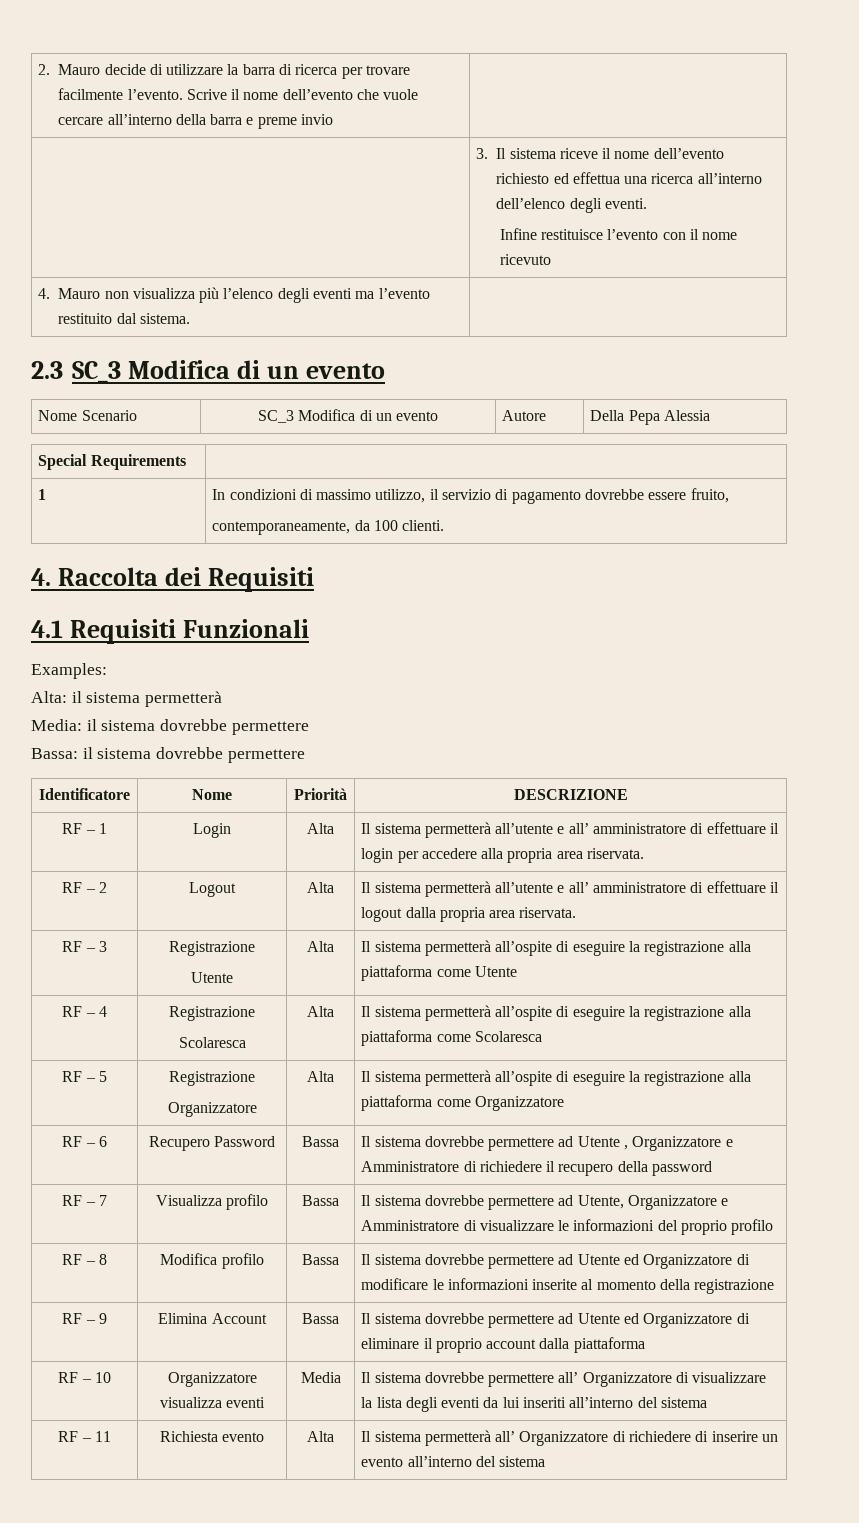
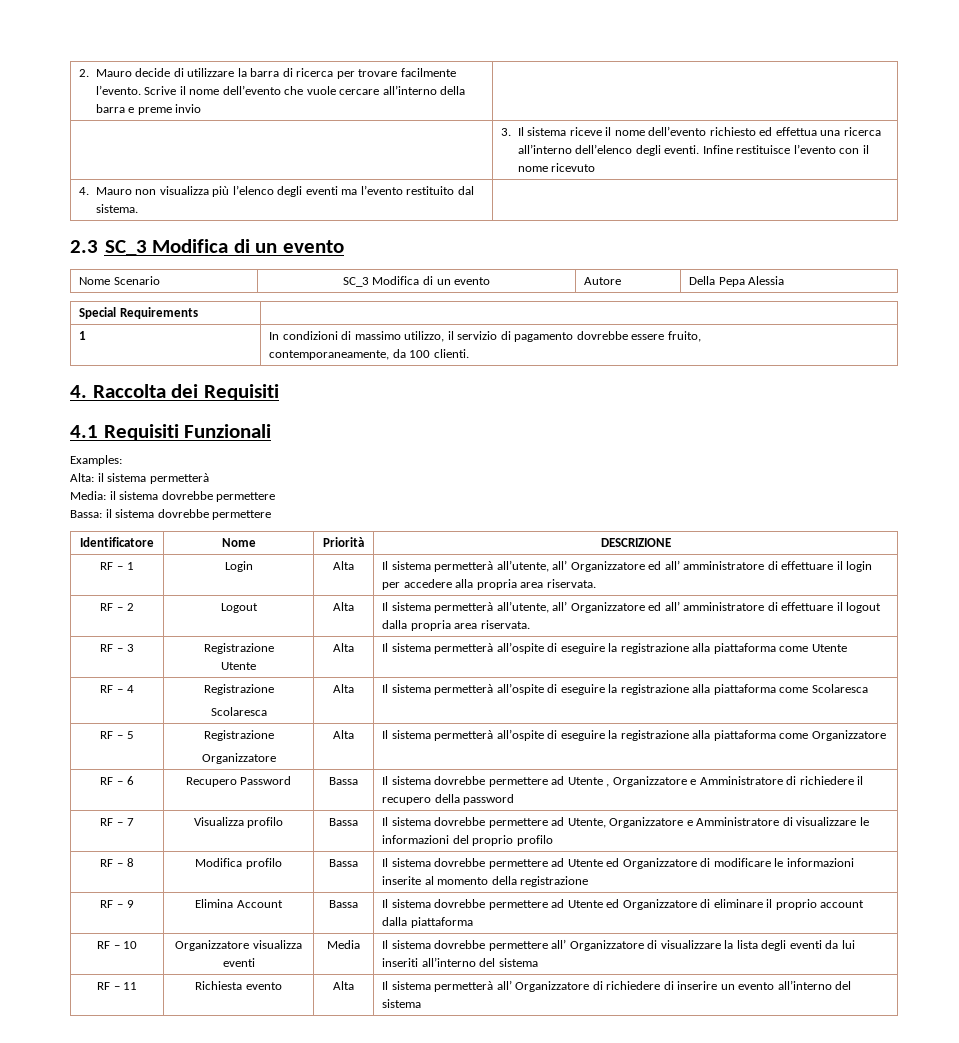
- | 3. Il sistema riceve il nome dell’evento richiesto ed effettua una ricerca all’interno dell’elenco degli eventi.
- Infine restituisce l’evento con il nome ricevuto
+ | 3. Il sistema riceve il nome dell’evento richiesto ed effettua una ricerca all’interno dell’elenco degli eventi. Infine restituisce l’evento con il nome ricevuto
- RF – 1 | Login | Alta | Il sistema permetterà all’utente e all’ amministratore di effettuare il login per accedere alla propria area riservata.
+ RF – 1 | Login | Alta | Il sistema permetterà all’utente, all’ Organizzatore ed all’ amministratore di effettuare il login per accedere alla propria area riservata.
- RF – 2 | Logout | Alta | Il sistema permetterà all’utente e all’ amministratore di effettuare il logout dalla propria area riservata.
+ RF – 2 | Logout | Alta | Il sistema permetterà all’utente, all’ Organizzatore ed all’ amministratore di effettuare il logout dalla propria area riservata.

